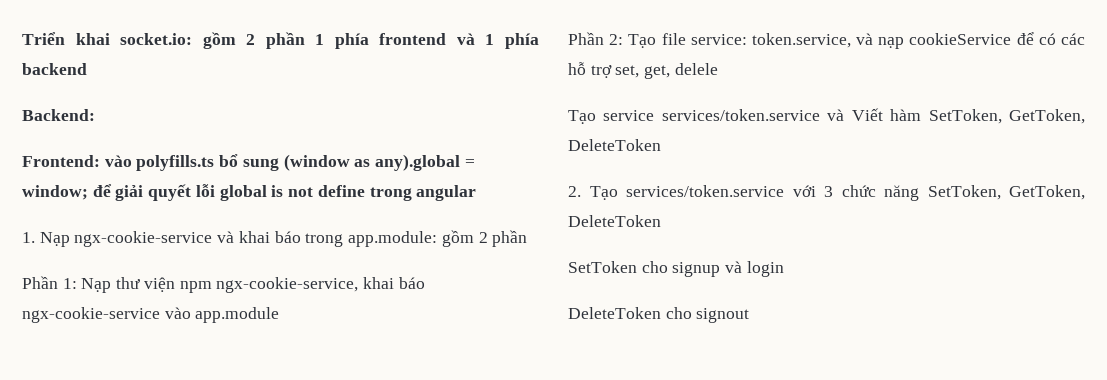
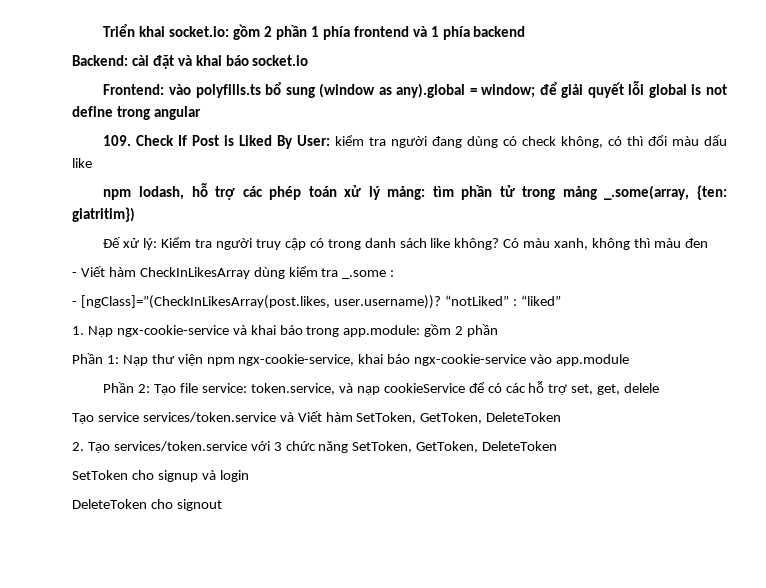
- Backend:
+ Backend: cài đặt và khai báo socket.io
+ 109. Check If Post is Liked By User: kiểm tra người đang dùng có check không, có thì đổi màu dấu like
+ npm lodash, hỗ trợ các phép toán xử lý mảng: tìm phần tử trong mảng _.some(array, {ten: giatritim})
+ Đế xử lý: Kiểm tra người truy cập có trong danh sách like không? Có màu xanh, không thì màu đen
+ - Viết hàm CheckInLikesArray dùng kiểm tra _.some :
+ - [ngClass]=”(CheckInLikesArray(post.likes, user.username))? “notLiked” : “liked”

